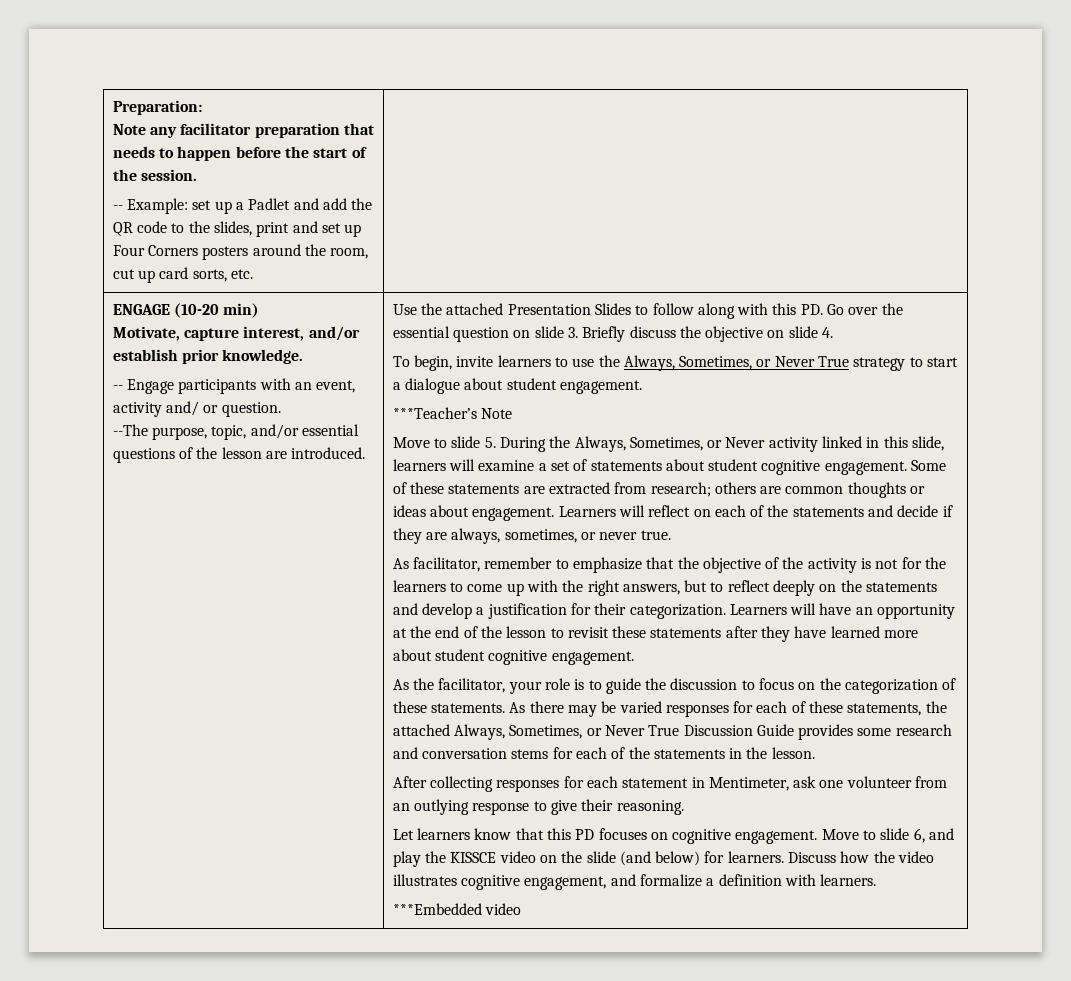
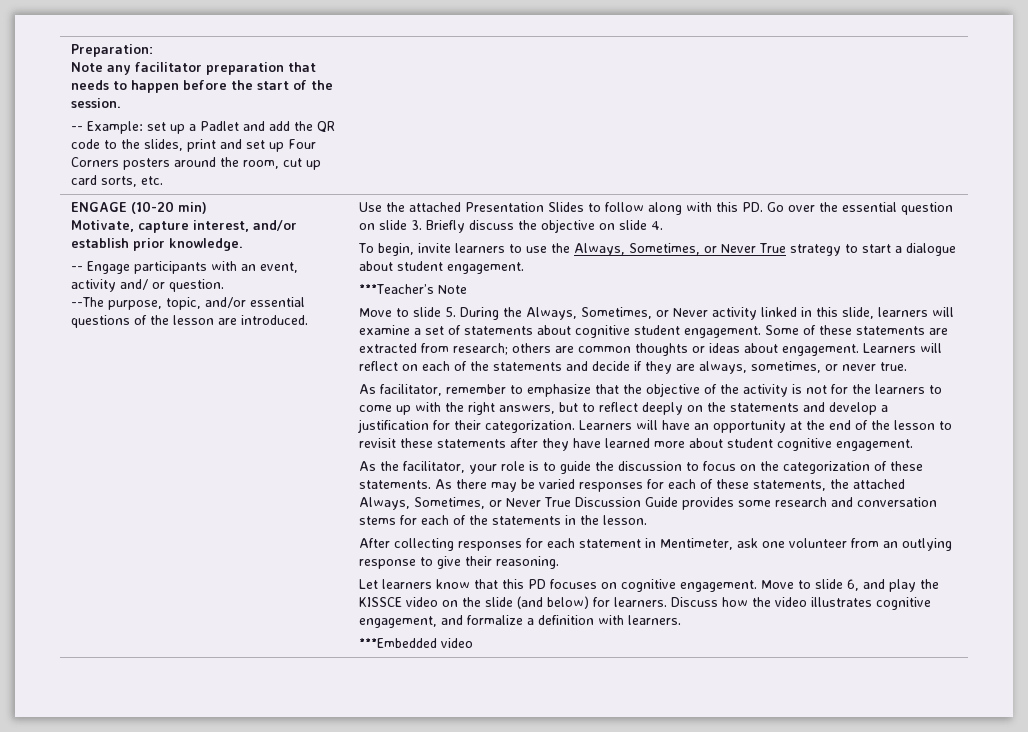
- Move to slide 5. During the Always, Sometimes, or Never activity linked in this slide, learners will examine a set of statements about student cognitive engagement.
+ Move to slide 5. During the Always, Sometimes, or Never activity linked in this slide, learners will examine a set of statements about cognitive student engagement.

